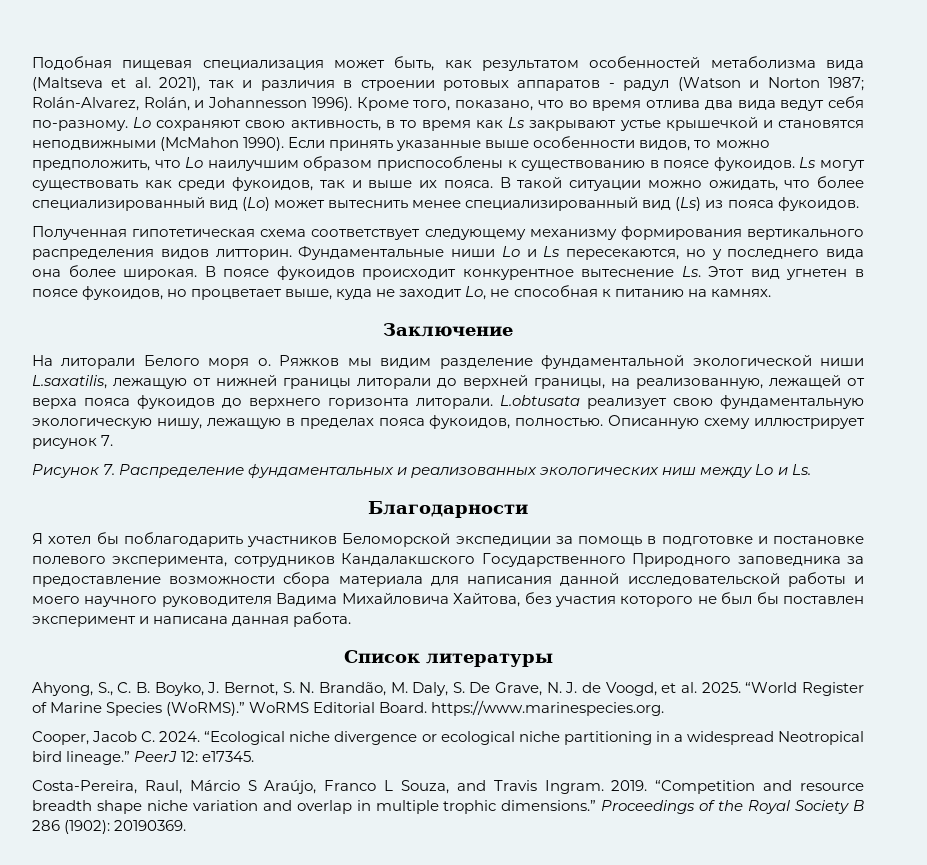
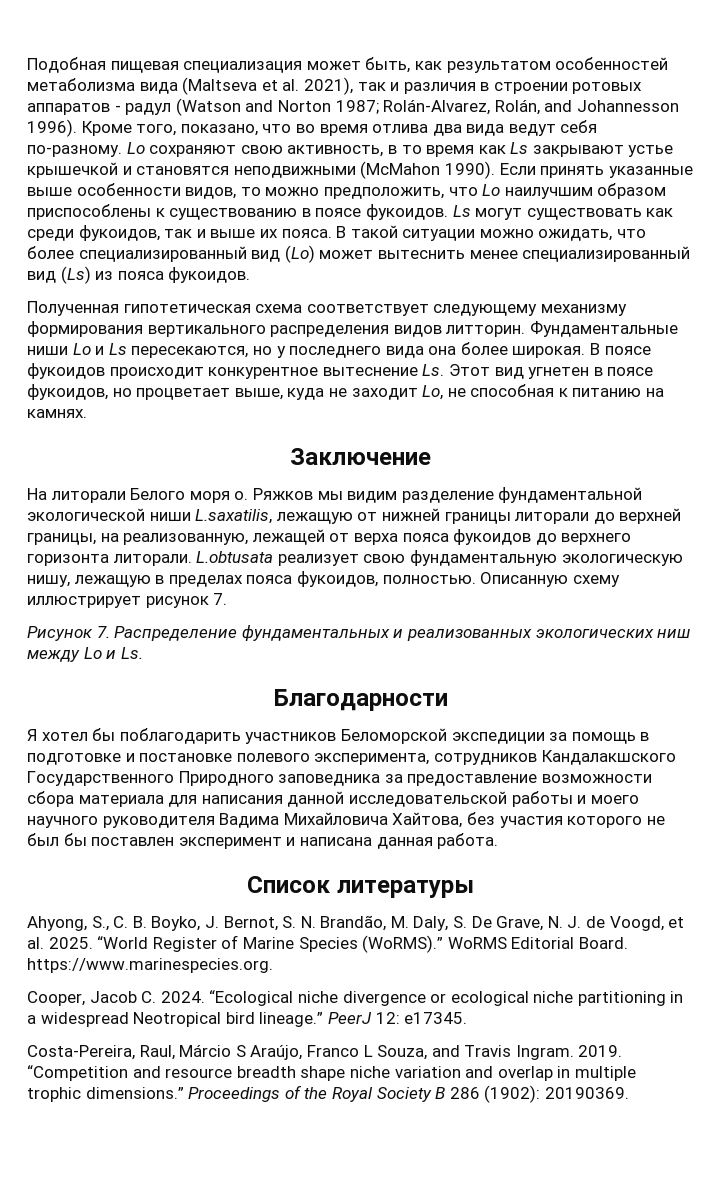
- Подобная пищевая специализация может быть, как результатом особенностей метаболизма вида (Maltseva et al. 2021), так и различия в строении ротовых аппаратов - радул (Watson и Norton 1987; Rolán-Alvarez, Rolán, и Johannesson 1996).
+ Подобная пищевая специализация может быть, как результатом особенностей метаболизма вида (Maltseva et al. 2021), так и различия в строении ротовых аппаратов - радул (Watson and Norton 1987; Rolán-Alvarez, Rolán, and Johannesson 1996).

